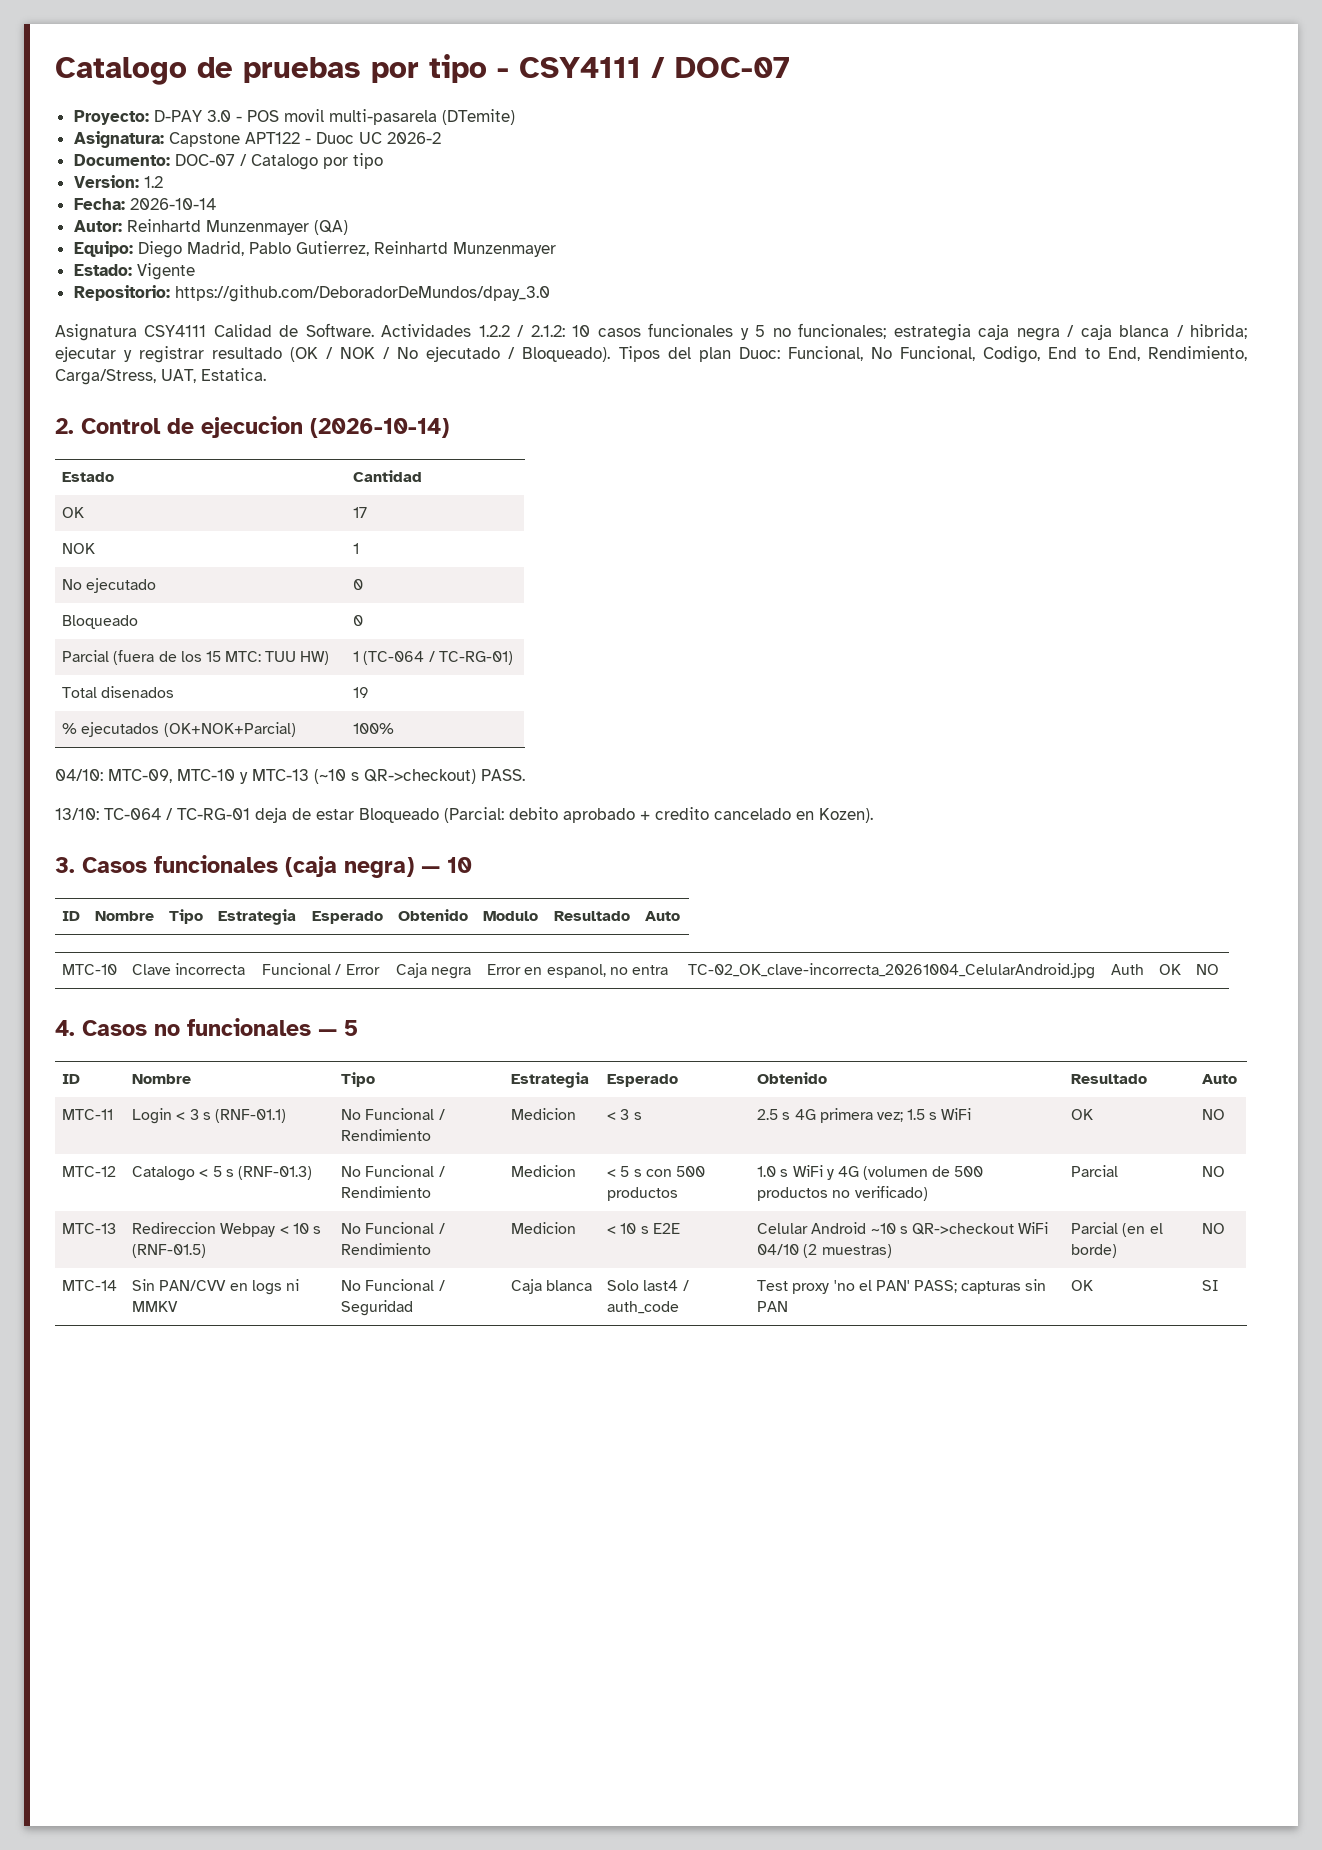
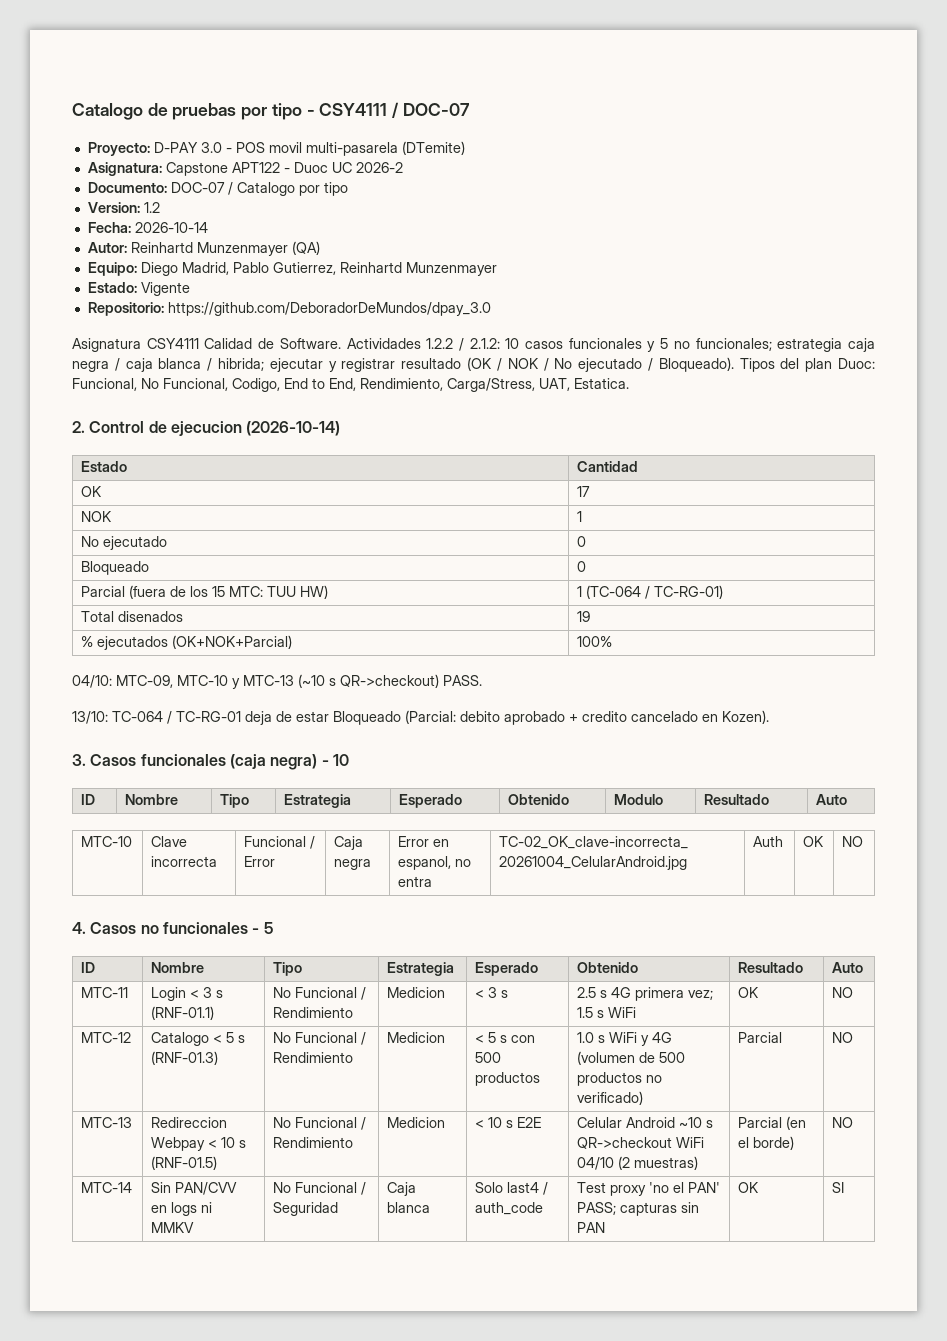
- 3. Casos funcionales (caja negra) — 10
+ 3. Casos funcionales (caja negra) - 10
- 4. Casos no funcionales — 5
+ 4. Casos no funcionales - 5

